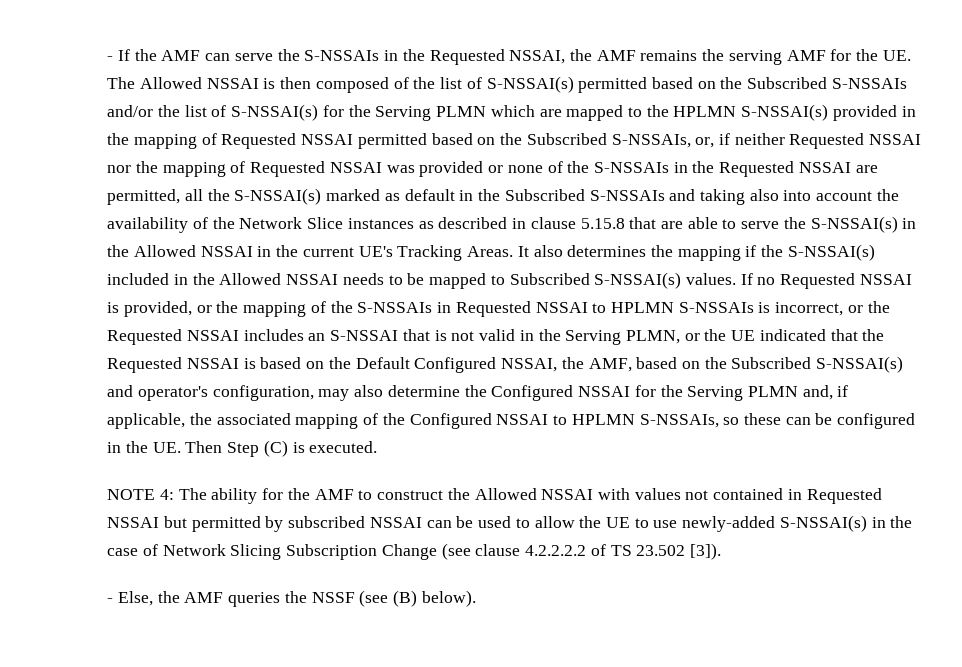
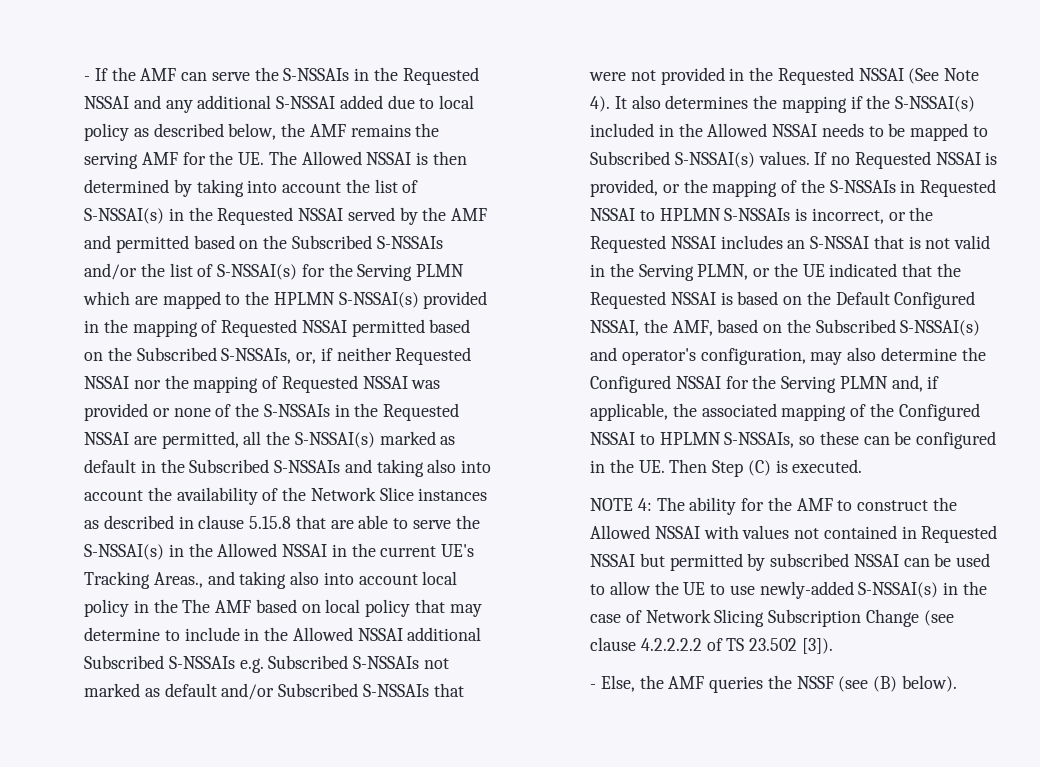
- - If the AMF can serve the S-NSSAIs in the Requested NSSAI, the AMF remains the serving AMF for the UE. The Allowed NSSAI is then composed of the list of S-NSSAI(s) permitted based on the Subscribed S-NSSAIs and/or the list of S-NSSAI(s) for the Serving PLMN which are mapped to the HPLMN S-NSSAI(s) provided in the mapping of Requested NSSAI permitted based on the Subscribed S-NSSAIs, or, if neither Requested NSSAI nor the mapping of Requested NSSAI was provided or none of the S-NSSAIs in the Requested NSSAI are permitted, all the S-NSSAI(s) marked as default in the Subscribed S-NSSAIs and taking also into account the availability of the Network Slice instances as described in clause 5.15.8 that are able to serve the S-NSSAI(s) in the Allowed NSSAI in the current UE's Tracking Areas.
+ - If the AMF can serve the S-NSSAIs in the Requested NSSAI and any additional S-NSSAI added due to local policy as described below, the AMF remains the serving AMF for the UE. The Allowed NSSAI is then determined by taking into account the list of S-NSSAI(s) in the Requested NSSAI served by the AMF and permitted based on the Subscribed S-NSSAIs and/or the list of S-NSSAI(s) for the Serving PLMN which are mapped to the HPLMN S-NSSAI(s) provided in the mapping of Requested NSSAI permitted based on the Subscribed S-NSSAIs, or, if neither Requested NSSAI nor the mapping of Requested NSSAI was provided or none of the S-NSSAIs in the Requested NSSAI are permitted, all the S-NSSAI(s) marked as default in the Subscribed S-NSSAIs and taking also into account the availability of the Network Slice instances as described in clause 5.15.8 that are able to serve the S-NSSAI(s) in the Allowed NSSAI in the current UE's Tracking Areas., and taking also into account local policy in the The AMF based on local policy that may determine to include in the Allowed NSSAI additional Subscribed S-NSSAIs e.g. Subscribed S-NSSAIs not marked as default and/or Subscribed S-NSSAIs that were not provided in the Requested NSSAI (See Note 4).

